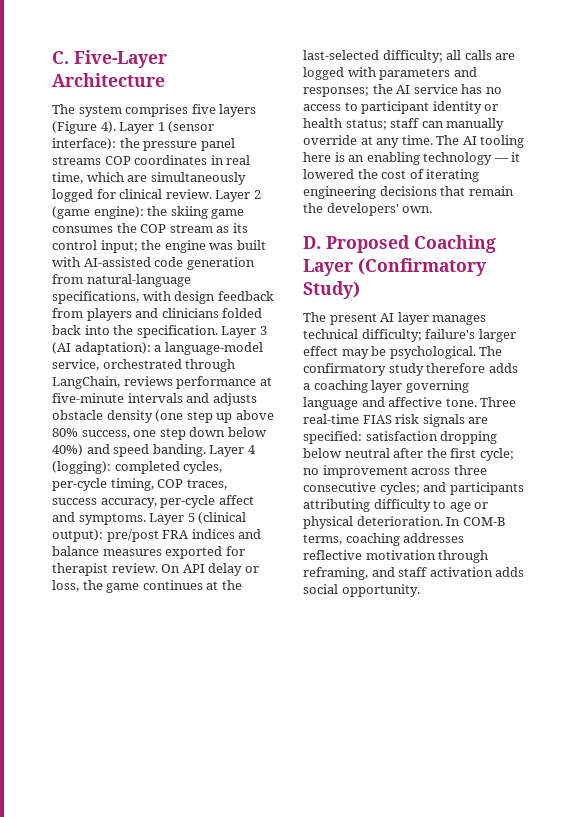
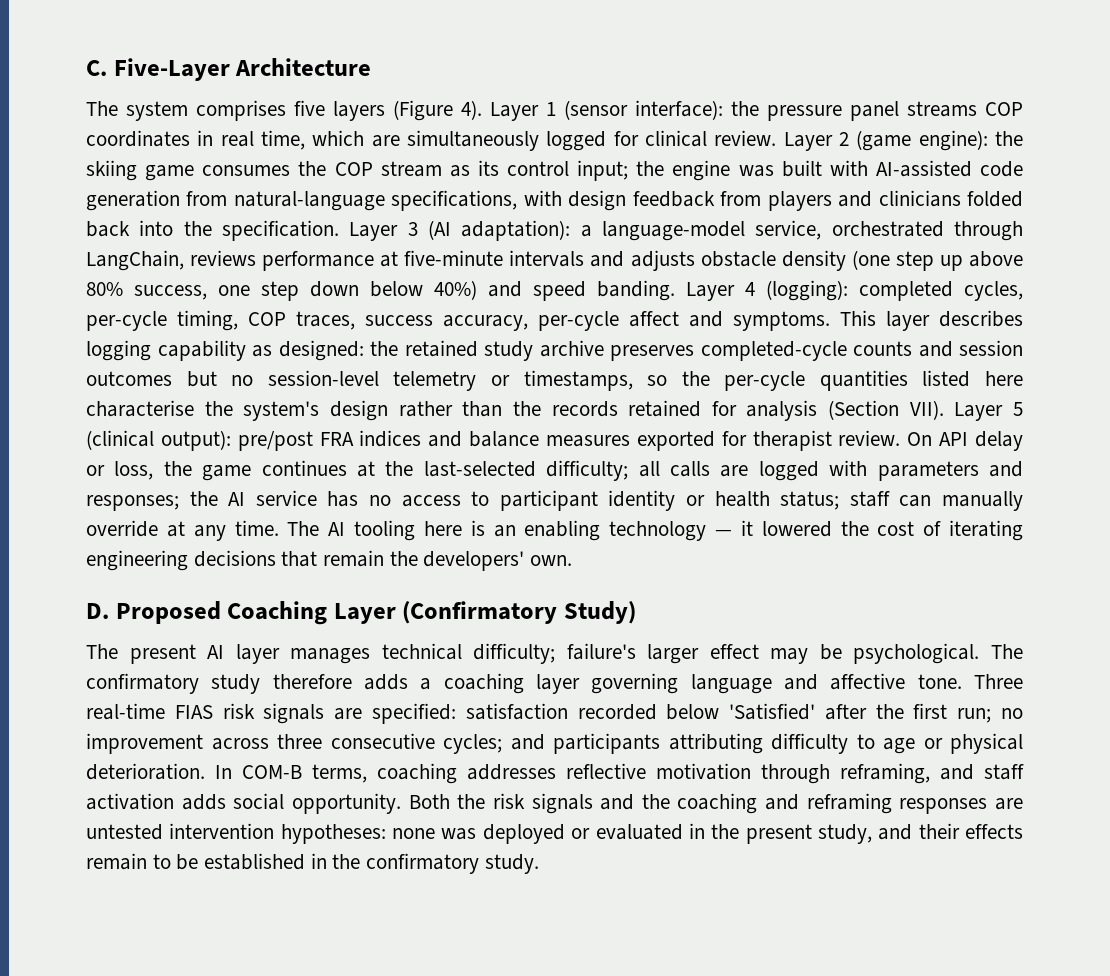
+ This layer describes logging capability as designed: the retained study archive preserves completed-cycle counts and session outcomes but no session-level telemetry or timestamps, so the per-cycle quantities listed here characterise the system's design rather than the records retained for analysis (Section VII).
- Three real-time FIAS risk signals are specified: satisfaction dropping below neutral after the first cycle; no improvement across three consecutive cycles; and participants attributing difficulty to age or physical deterioration.
+ Three real-time FIAS risk signals are specified: satisfaction recorded below 'Satisfied' after the first run; no improvement across three consecutive cycles; and participants attributing difficulty to age or physical deterioration.
+ Both the risk signals and the coaching and reframing responses are untested intervention hypotheses: none was deployed or evaluated in the present study, and their effects remain to be established in the confirmatory study.

